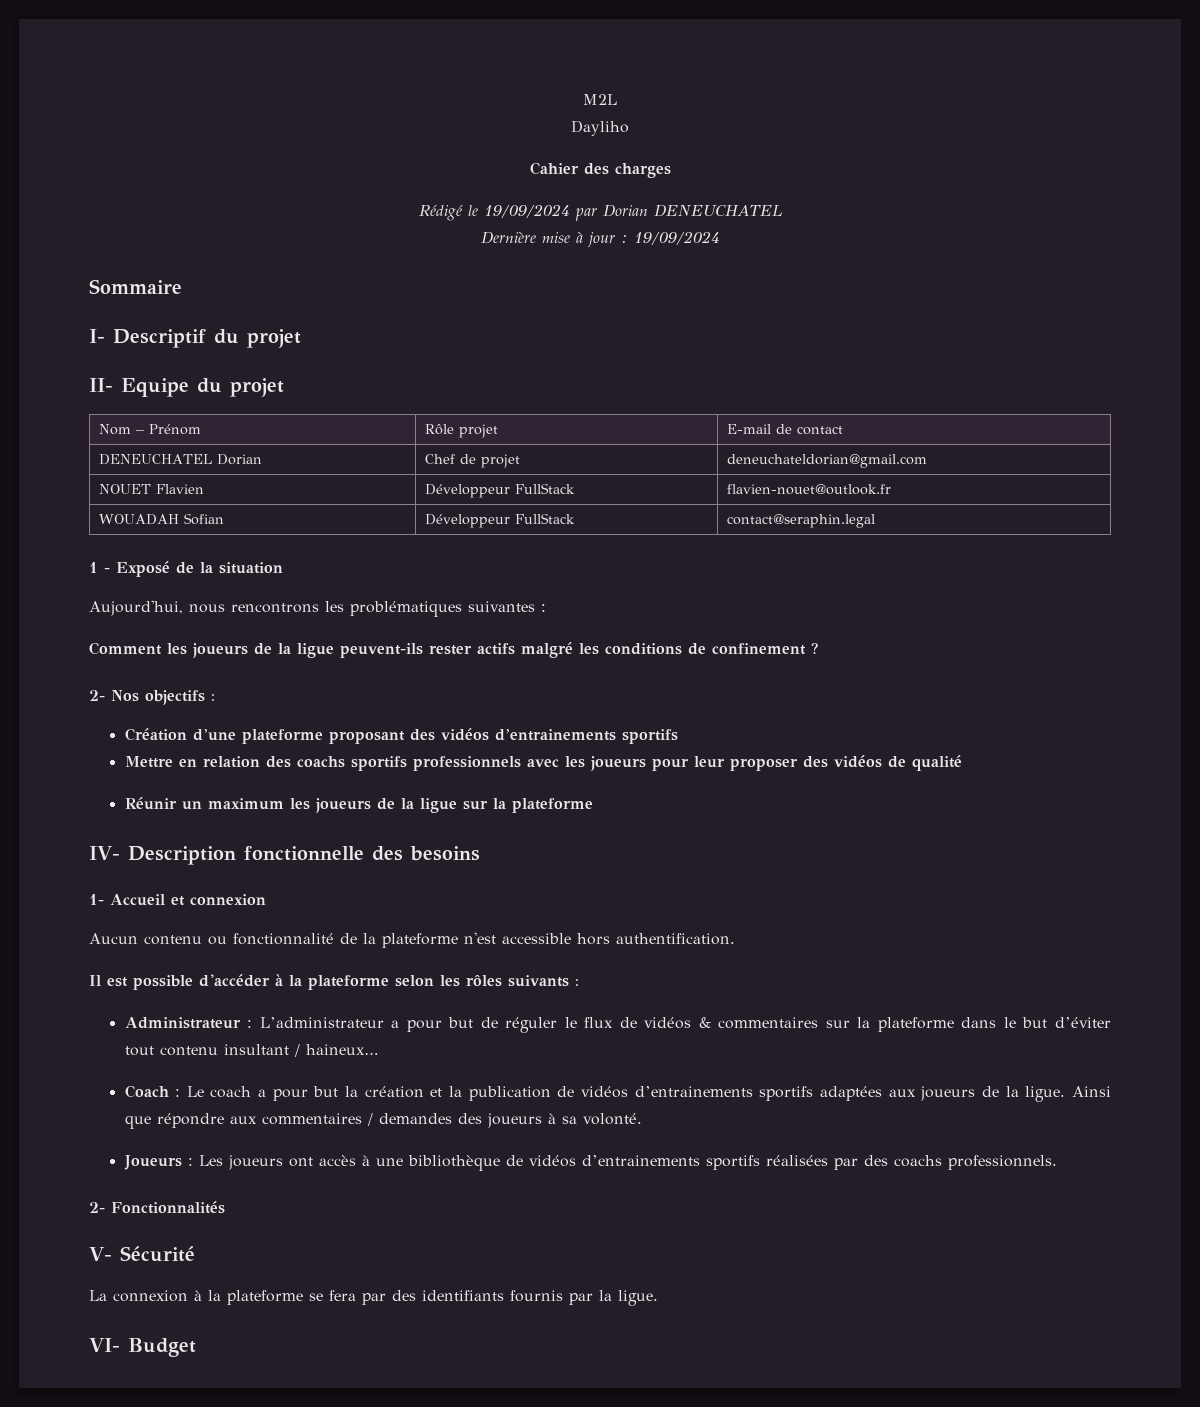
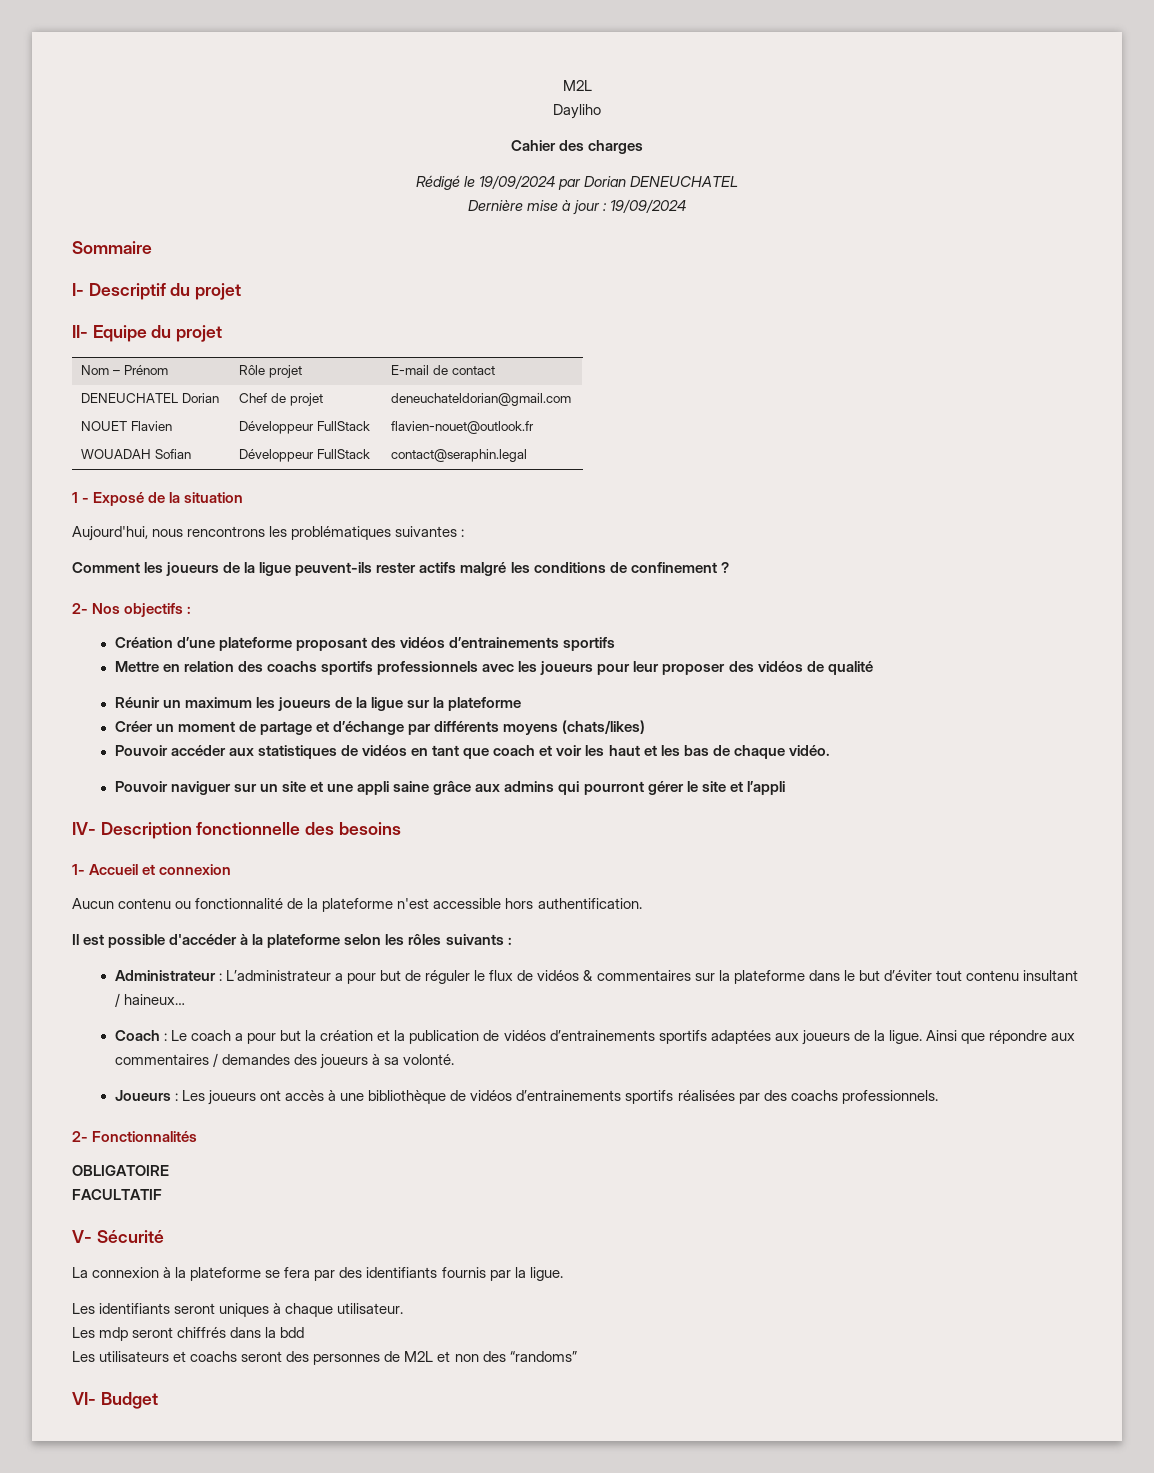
+ Créer un moment de partage et d’échange par différents moyens (chats/likes)
+ Pouvoir accéder aux statistiques de vidéos en tant que coach et voir les haut et les bas de chaque vidéo.
+ Pouvoir naviguer sur un site et une appli saine grâce aux admins qui pourront gérer le site et l’appli
+ OBLIGATOIRE
+ FACULTATIF
+ Les identifiants seront uniques à chaque utilisateur.
+ Les mdp seront chiffrés dans la bdd
+ Les utilisateurs et coachs seront des personnes de M2L et non des “randoms”

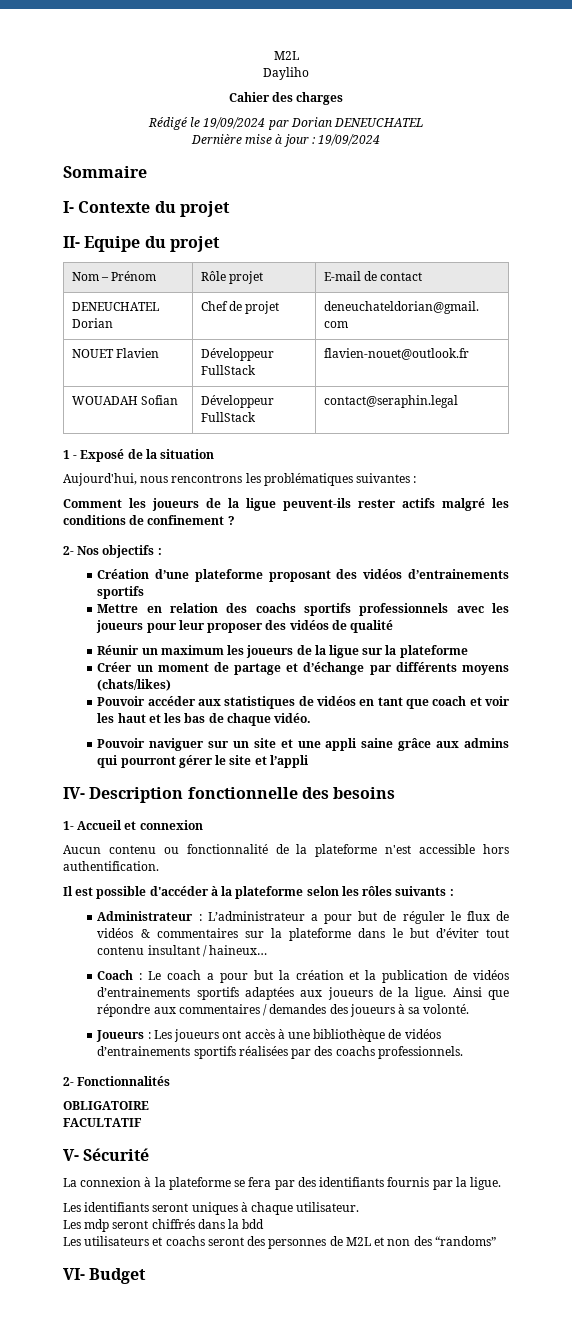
- I- Descriptif du projet
+ I- Contexte du projet

